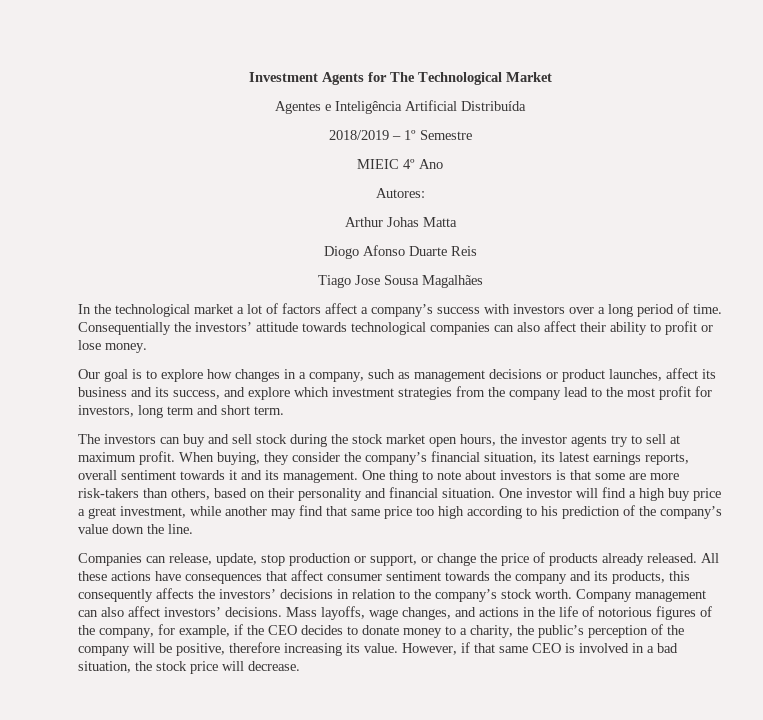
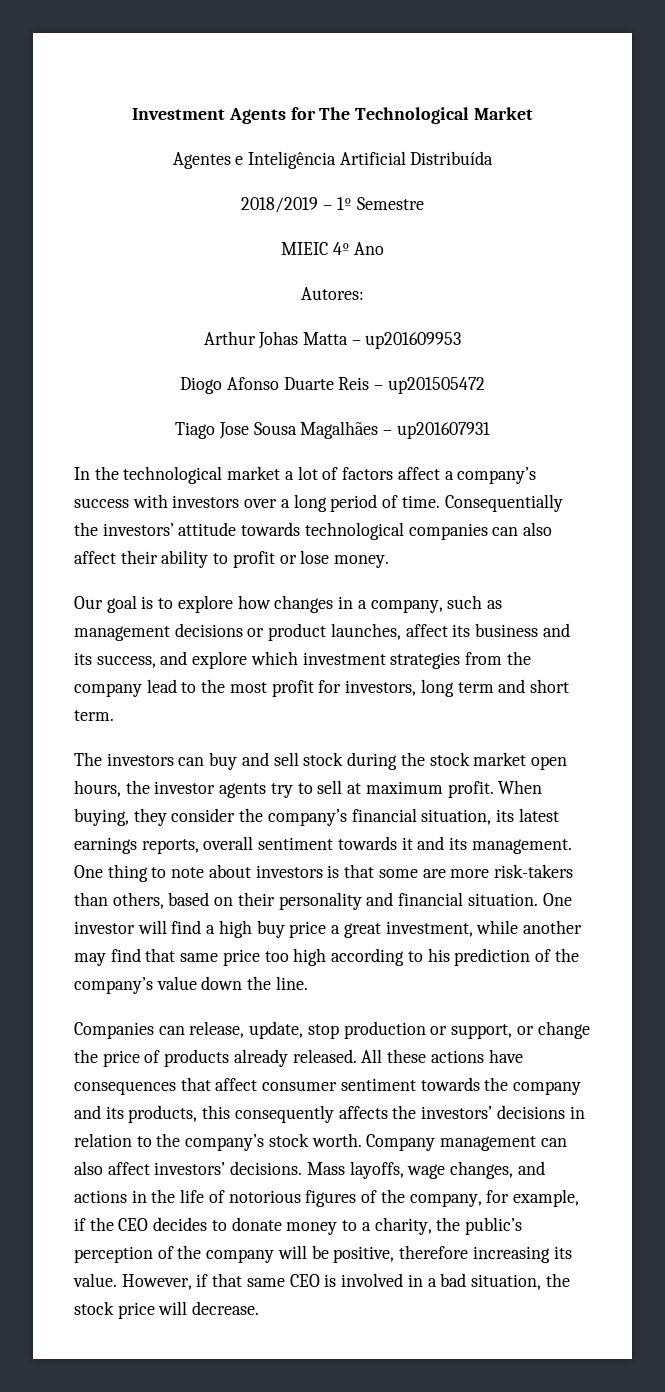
- Arthur Johas Matta
+ Arthur Johas Matta – up201609953
- Diogo Afonso Duarte Reis
+ Diogo Afonso Duarte Reis – up201505472
- Tiago Jose Sousa Magalhães
+ Tiago Jose Sousa Magalhães – up201607931

